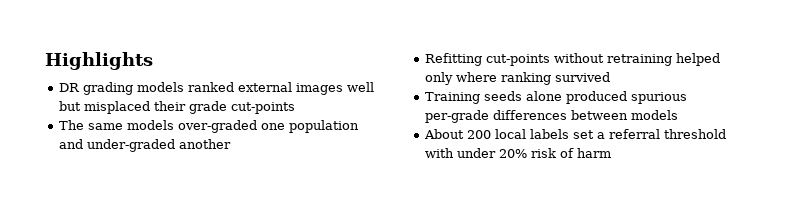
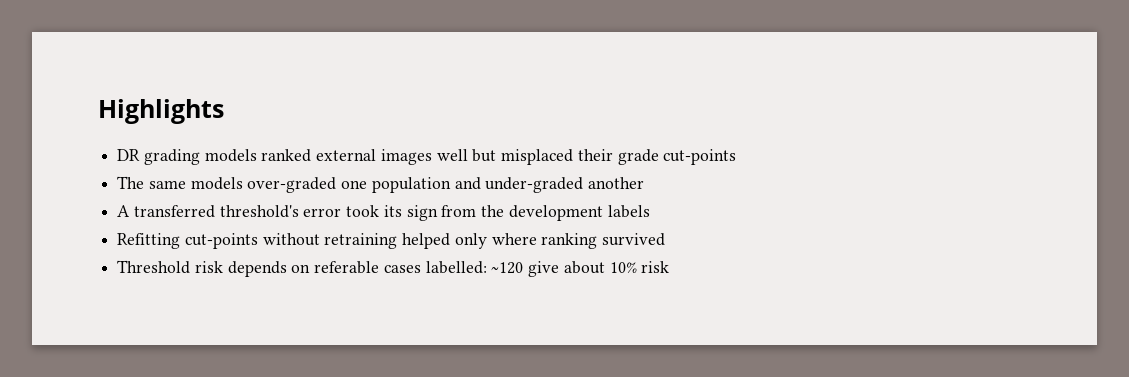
+ A transferred threshold's error took its sign from the development labels
- Training seeds alone produced spurious per-grade differences between models
- About 200 local labels set a referral threshold with under 20% risk of harm
+ Threshold risk depends on referable cases labelled: ~120 give about 10% risk

